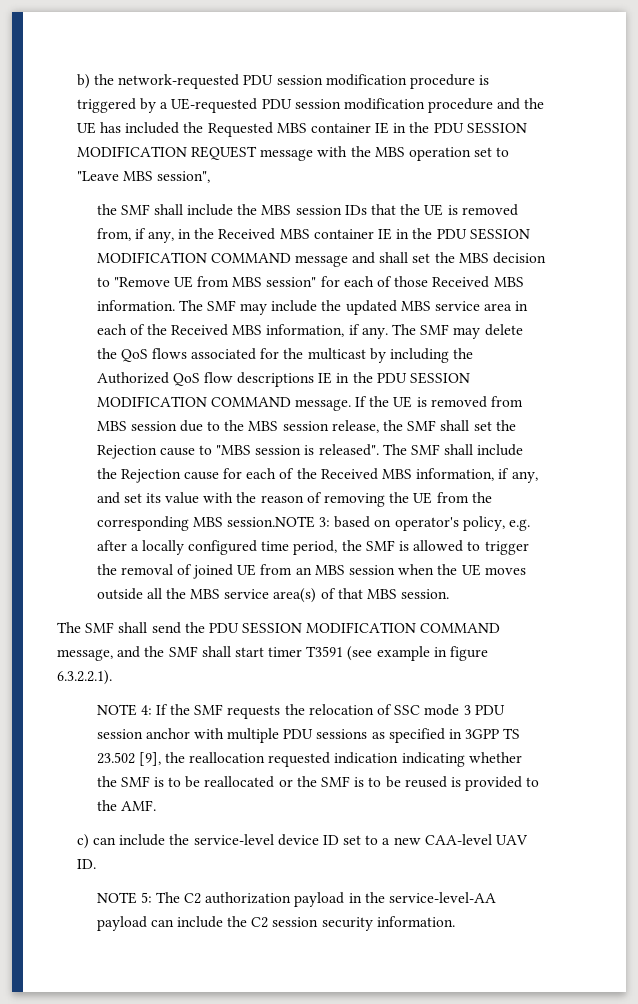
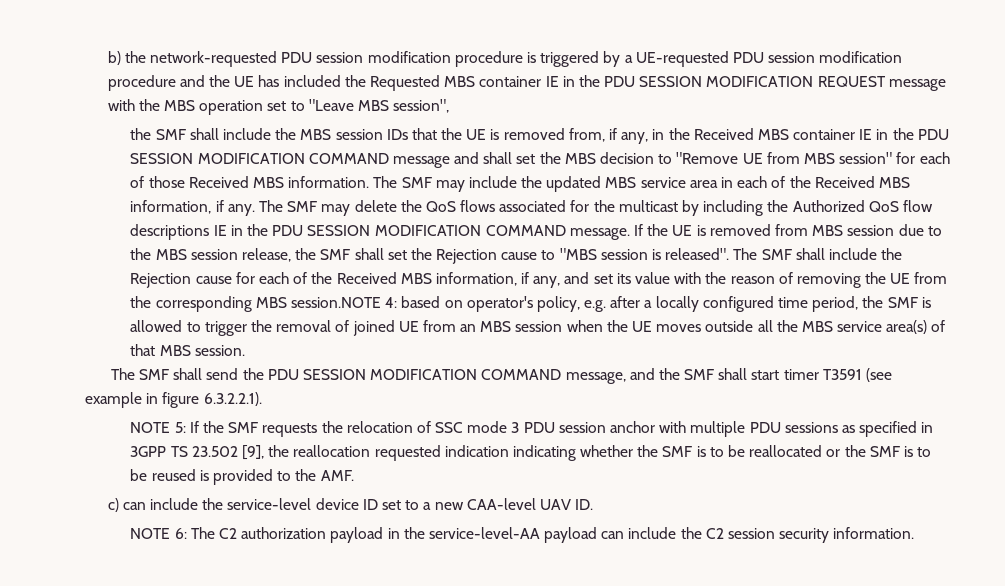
- The SMF shall include the Rejection cause for each of the Received MBS information, if any, and set its value with the reason of removing the UE from the corresponding MBS session.NOTE 3:
+ The SMF shall include the Rejection cause for each of the Received MBS information, if any, and set its value with the reason of removing the UE from the corresponding MBS session.NOTE 4:
- NOTE 4: If the SMF requests the relocation of SSC mode 3 PDU session anchor with multiple PDU sessions as specified in 3GPP TS 23.502 [9], the reallocation requested indication indicating whether the SMF is to be reallocated or the SMF is to be reused is provided to the AMF.
+ NOTE 5: If the SMF requests the relocation of SSC mode 3 PDU session anchor with multiple PDU sessions as specified in 3GPP TS 23.502 [9], the reallocation requested indication indicating whether the SMF is to be reallocated or the SMF is to be reused is provided to the AMF.
- NOTE 5: The C2 authorization payload in the service-level-AA payload can include the C2 session security information.
+ NOTE 6: The C2 authorization payload in the service-level-AA payload can include the C2 session security information.

